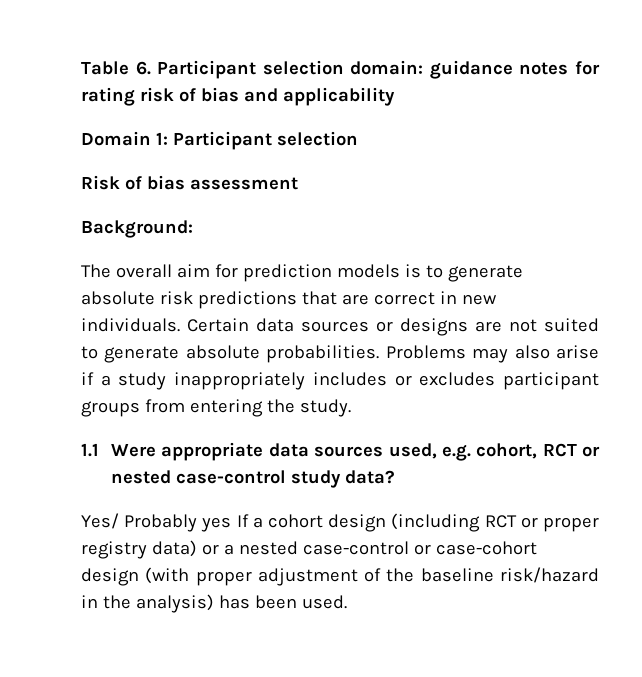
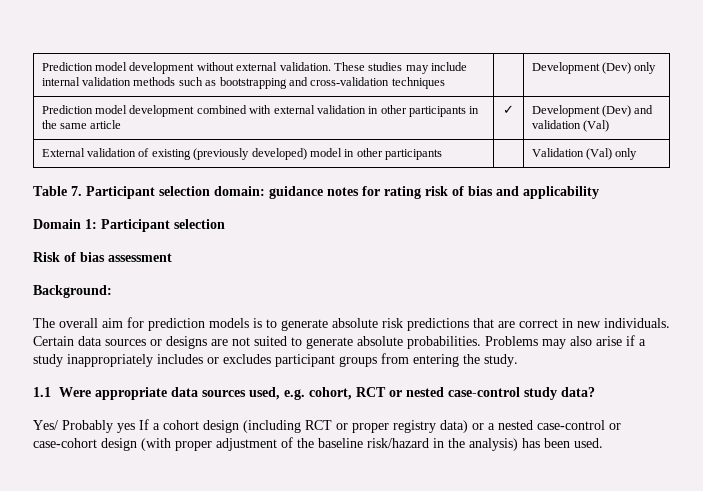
- Table 6. Participant selection domain: guidance notes for rating risk of bias and applicability
+ Prediction model development without external validation. These studies may include internal validation methods such as bootstrapping and cross-validation techniques | | Development (Dev) only
+ Prediction model development combined with external validation in other participants in the same article | ✓ | Development (Dev) and validation (Val)
+ External validation of existing (previously developed) model in other participants | | Validation (Val) only
+ Table 7. Participant selection domain: guidance notes for rating risk of bias and applicability

